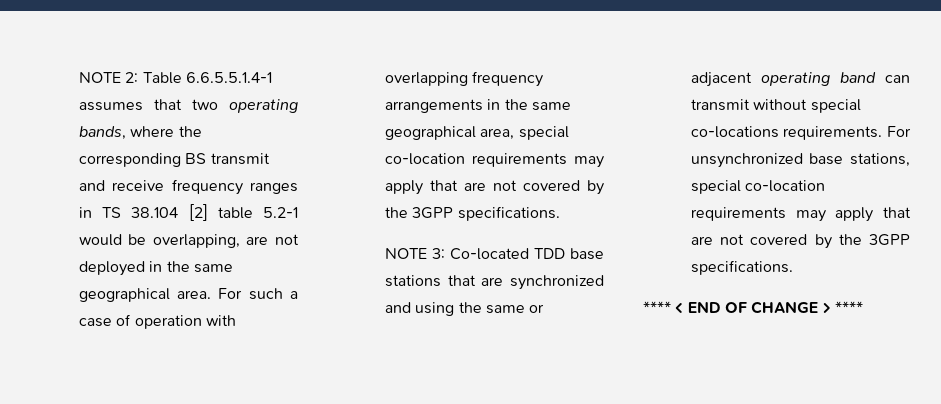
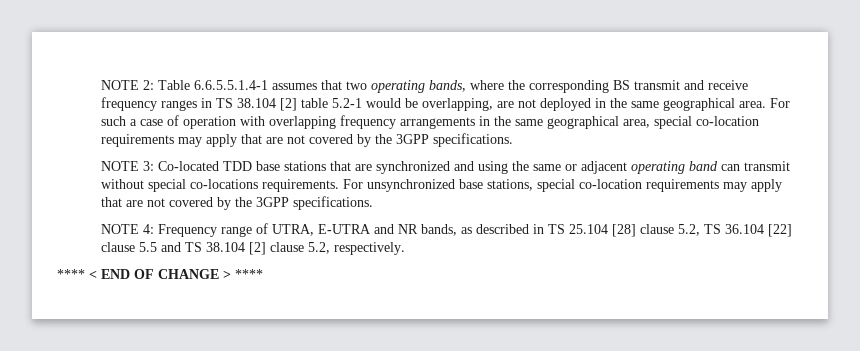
+ NOTE 4: Frequency range of UTRA, E-UTRA and NR bands, as described in TS 25.104 [28] clause 5.2, TS 36.104 [22] clause 5.5 and TS 38.104 [2] clause 5.2, respectively.

